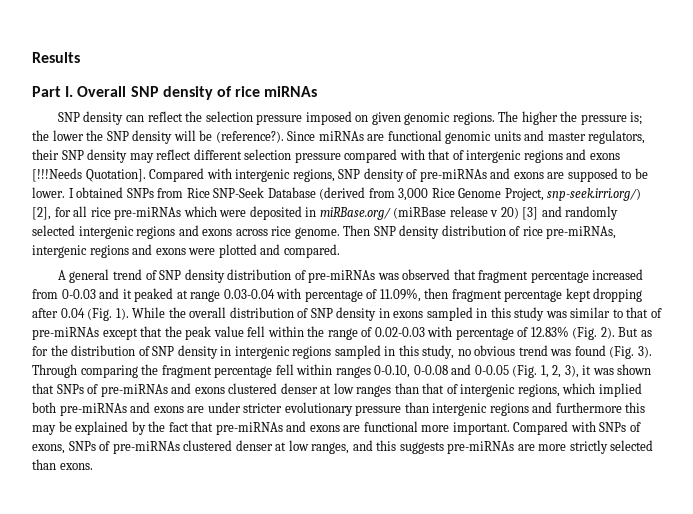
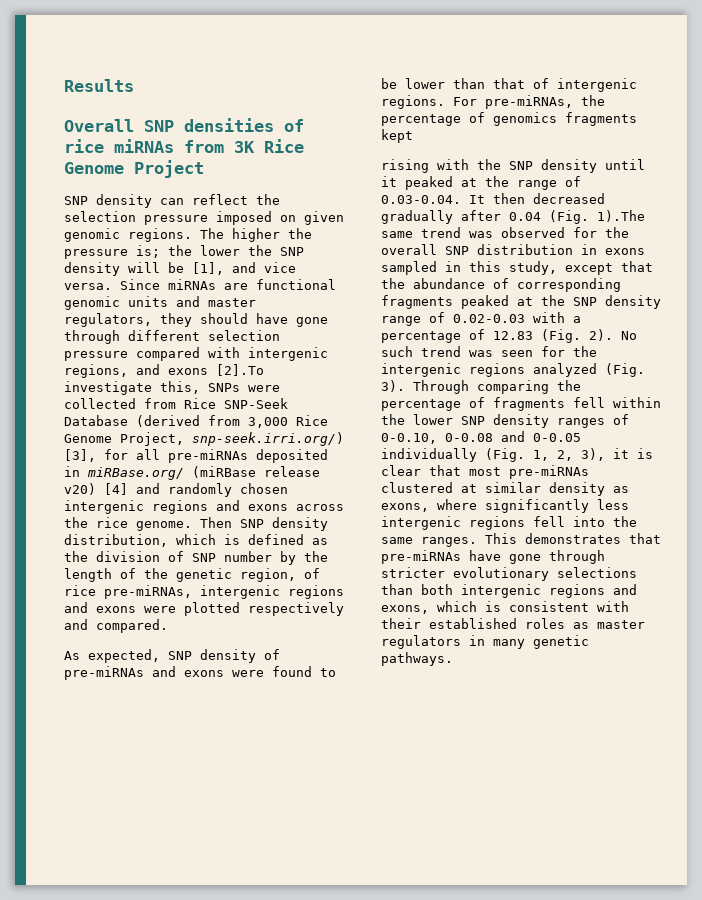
- Part I. Overall SNP density of rice miRNAs
+ Overall SNP densities of rice miRNAs from 3K Rice Genome Project
- The higher the pressure is; the lower the SNP density will be (reference?).
+ The higher the pressure is; the lower the SNP density will be [1], and vice versa.
- Since miRNAs are functional genomic units and master regulators, their SNP density may reflect different selection pressure compared with that of intergenic regions and exons [!!!Needs Quotation]. Compared with intergenic regions, SNP density of pre-miRNAs and exons are supposed to be lower. I obtained SNPs from Rice SNP-Seek Database (derived from 3,000 Rice Genome Project, snp-seek.irri.org/) [2], for all rice pre-miRNAs which were deposited in miRBase.org/ (miRBase release v 20) [3] and randomly selected intergenic regions and exons across rice genome.
+ Since miRNAs are functional genomic units and master regulators, they should have gone through different selection pressure compared with intergenic regions, and exons [2].To investigate this, SNPs were collected from Rice SNP-Seek Database (derived from 3,000 Rice Genome Project, snp-seek.irri.org/) [3], for all pre-miRNAs deposited in miRBase.org/ (miRBase release v20) [4] and randomly chosen intergenic regions and exons across the rice genome.
- Then SNP density distribution of rice pre-miRNAs, intergenic regions and exons were plotted and compared.
+ Then SNP density distribution, which is defined as the division of SNP number by the length of the genetic region, of rice pre-miRNAs, intergenic regions and exons were plotted respectively and compared.
- A general trend of SNP density distribution of pre-miRNAs was observed that fragment percentage increased from 0-0.03 and it peaked at range 0.03-0.04 with percentage of 11.09%, then fragment percentage kept dropping after 0.04 (Fig. 1). While the overall distribution of SNP density in exons sampled in this study was similar to that of pre-miRNAs except that the peak value fell within the range of 0.02-0.03 with percentage of 12.83% (Fig. 2).
+ As expected, SNP density of pre-miRNAs and exons were found to be lower than that of intergenic regions. For pre-miRNAs, the percentage of genomics fragments kept
+ rising with the SNP density until it peaked at the range of 0.03-0.04. It then decreased gradually after 0.04 (Fig. 1).The same trend was observed for the overall SNP distribution in exons sampled in this study, except that the abundance of corresponding fragments peaked at the SNP density range of 0.02-0.03 with a percentage of 12.83 (Fig. 2).
- But as for the distribution of SNP density in intergenic regions sampled in this study, no obvious trend was found (Fig. 3).
+ No such trend was seen for the intergenic regions analyzed (Fig. 3).
- Through comparing the fragment percentage fell within ranges 0-0.10, 0-0.08 and 0-0.05 (Fig. 1, 2, 3), it was shown that SNPs of pre-miRNAs and exons clustered denser at low ranges than that of intergenic regions, which implied both pre-miRNAs and exons are under stricter evolutionary pressure than intergenic regions and furthermore this may be explained by the fact that pre-miRNAs and exons are functional more important. Compared with SNPs of exons, SNPs of pre-miRNAs clustered denser at low ranges, and this suggests pre-miRNAs are more strictly selected than exons.
+ Through comparing the percentage of fragments fell within the lower SNP density ranges of 0-0.10, 0-0.08 and 0-0.05 individually (Fig. 1, 2, 3), it is clear that most pre-miRNAs clustered at similar density as exons, where significantly less intergenic regions fell into the same ranges. This demonstrates that pre-miRNAs have gone through stricter evolutionary selections than both intergenic regions and exons, which is consistent with their established roles as master regulators in many genetic pathways.

